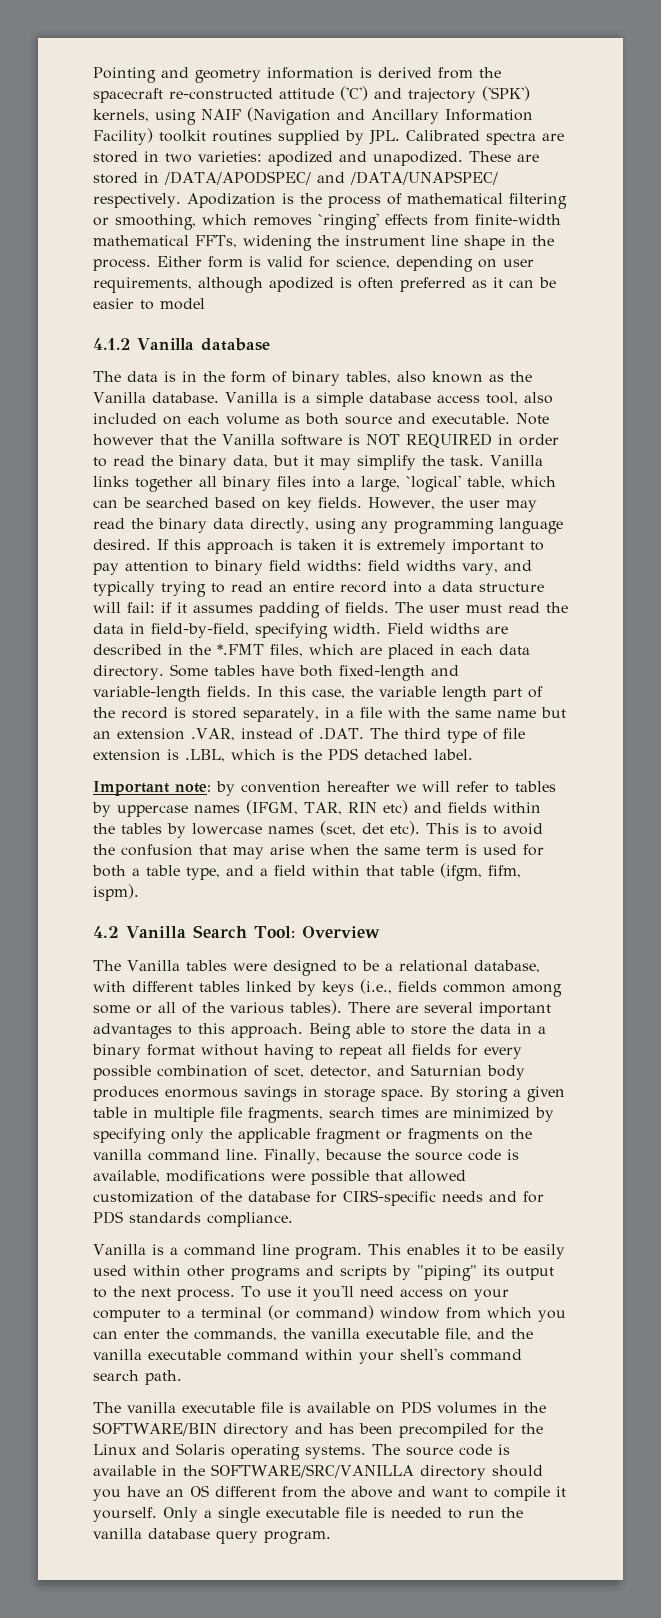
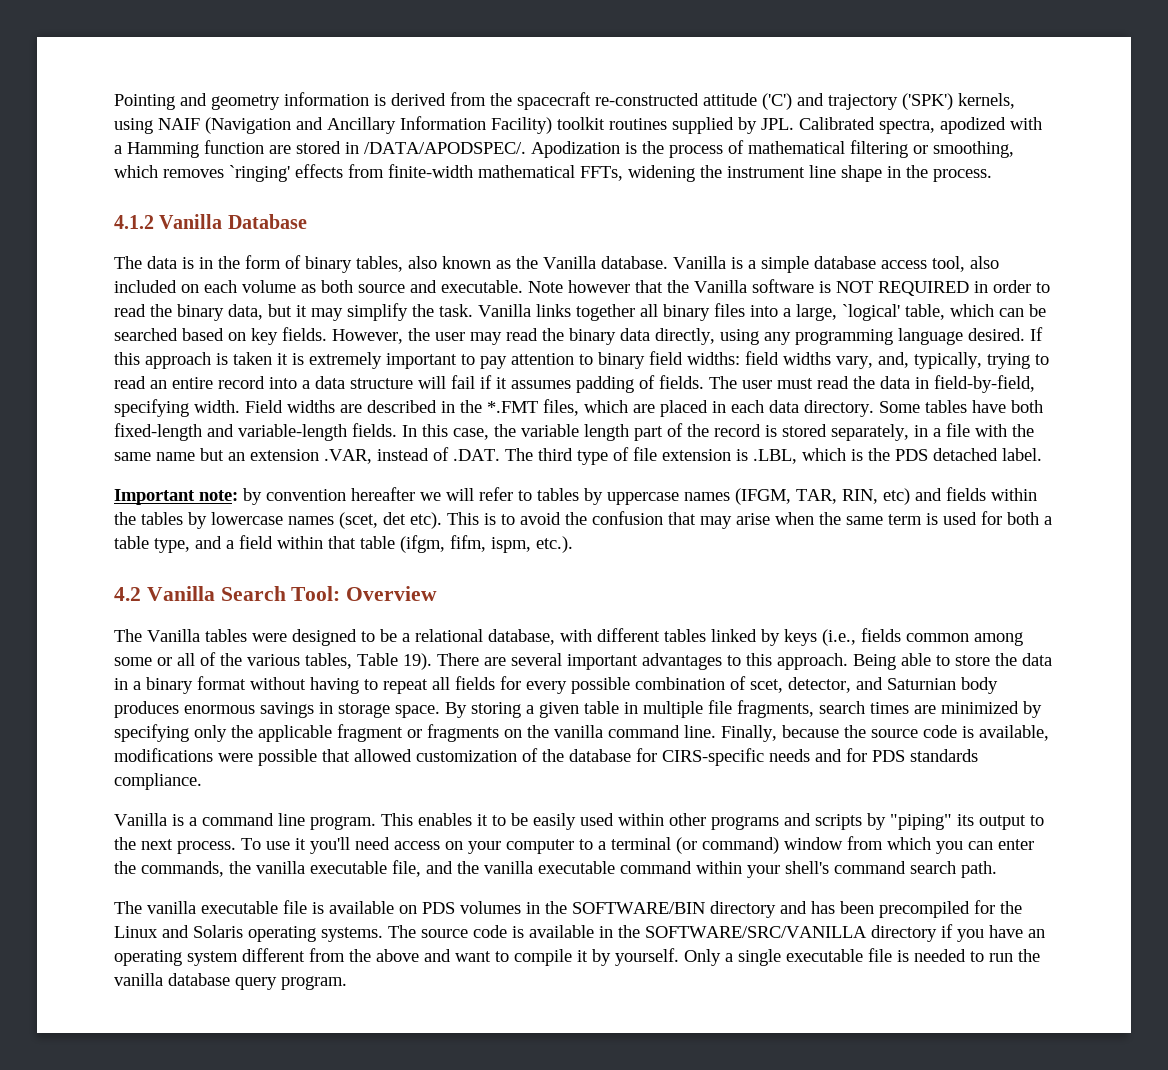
- Pointing and geometry information is derived from the spacecraft re-constructed attitude ('C') and trajectory ('SPK') kernels, using NAIF (Navigation and Ancillary Information Facility) toolkit routines supplied by JPL. Calibrated spectra are stored in two varieties: apodized and unapodized. These are stored in /DATA/APODSPEC/ and /DATA/UNAPSPEC/ respectively.
+ Pointing and geometry information is derived from the spacecraft re-constructed attitude ('C') and trajectory ('SPK') kernels, using NAIF (Navigation and Ancillary Information Facility) toolkit routines supplied by JPL. Calibrated spectra, apodized with a Hamming function are stored in /DATA/APODSPEC/.
- Either form is valid for science, depending on user requirements, although apodized is often preferred as it can be easier to model
- 4.1.2 Vanilla database
+ 4.1.2 Vanilla Database
- If this approach is taken it is extremely important to pay attention to binary field widths: field widths vary, and typically trying to read an entire record into a data structure will fail: if it assumes padding of fields.
+ If this approach is taken it is extremely important to pay attention to binary field widths: field widths vary, and, typically, trying to read an entire record into a data structure will fail if it assumes padding of fields.
- Important note: by convention hereafter we will refer to tables by uppercase names (IFGM, TAR, RIN etc) and fields within the tables by lowercase names (scet, det etc).
+ Important note: by convention hereafter we will refer to tables by uppercase names (IFGM, TAR, RIN, etc) and fields within the tables by lowercase names (scet, det etc).
- This is to avoid the confusion that may arise when the same term is used for both a table type, and a field within that table (ifgm, fifm, ispm).
+ This is to avoid the confusion that may arise when the same term is used for both a table type, and a field within that table (ifgm, fifm, ispm, etc.).
- The Vanilla tables were designed to be a relational database, with different tables linked by keys (i.e., fields common among some or all of the various tables).
+ The Vanilla tables were designed to be a relational database, with different tables linked by keys (i.e., fields common among some or all of the various tables, Table 19).
- The source code is available in the SOFTWARE/SRC/VANILLA directory should you have an OS different from the above and want to compile it yourself.
+ The source code is available in the SOFTWARE/SRC/VANILLA directory if you have an operating system different from the above and want to compile it by yourself.

